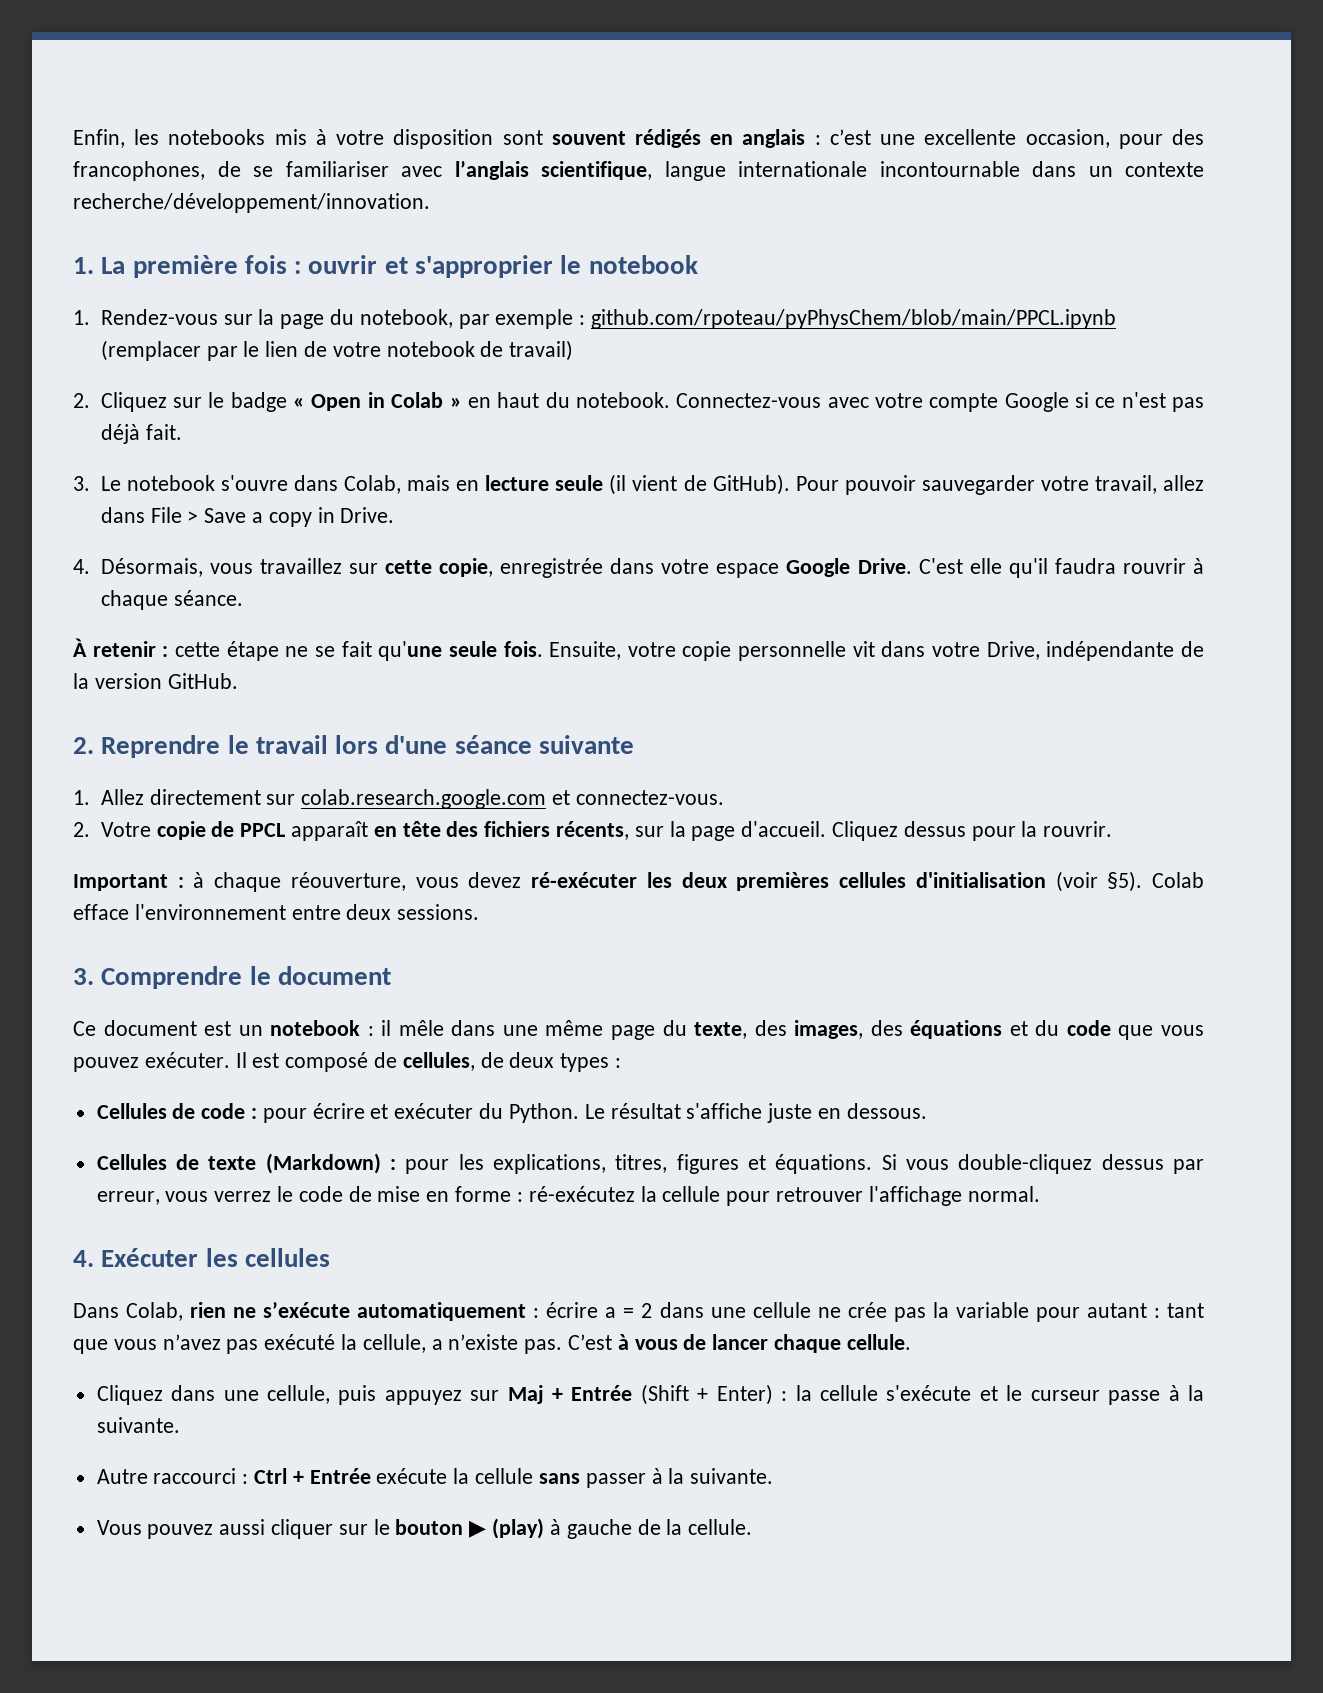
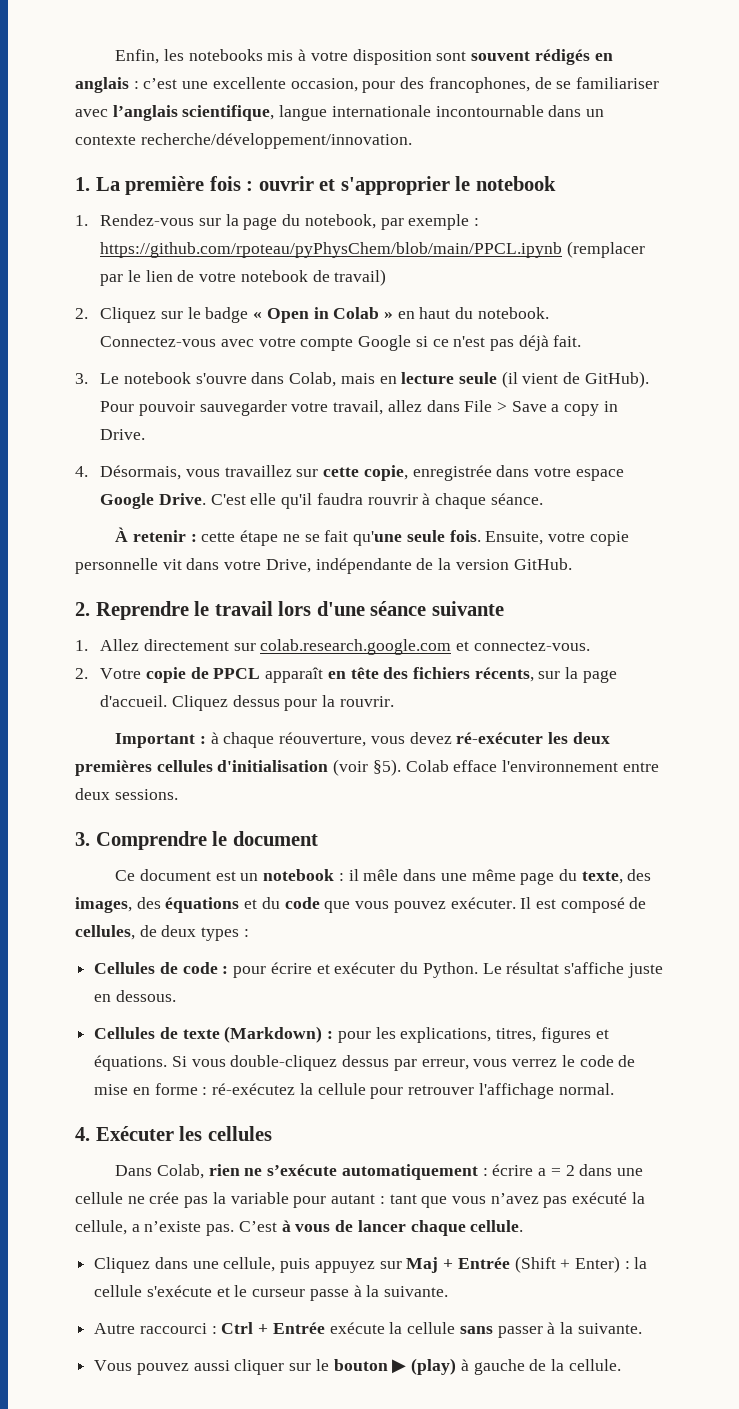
- 1. Rendez-vous sur la page du notebook, par exemple : github.com/rpoteau/pyPhysChem/blob/main/PPCL.ipynb (remplacer par le lien de votre notebook de travail)
+ 1. Rendez-vous sur la page du notebook, par exemple : https://github.com/rpoteau/pyPhysChem/blob/main/PPCL.ipynb (remplacer par le lien de votre notebook de travail)

